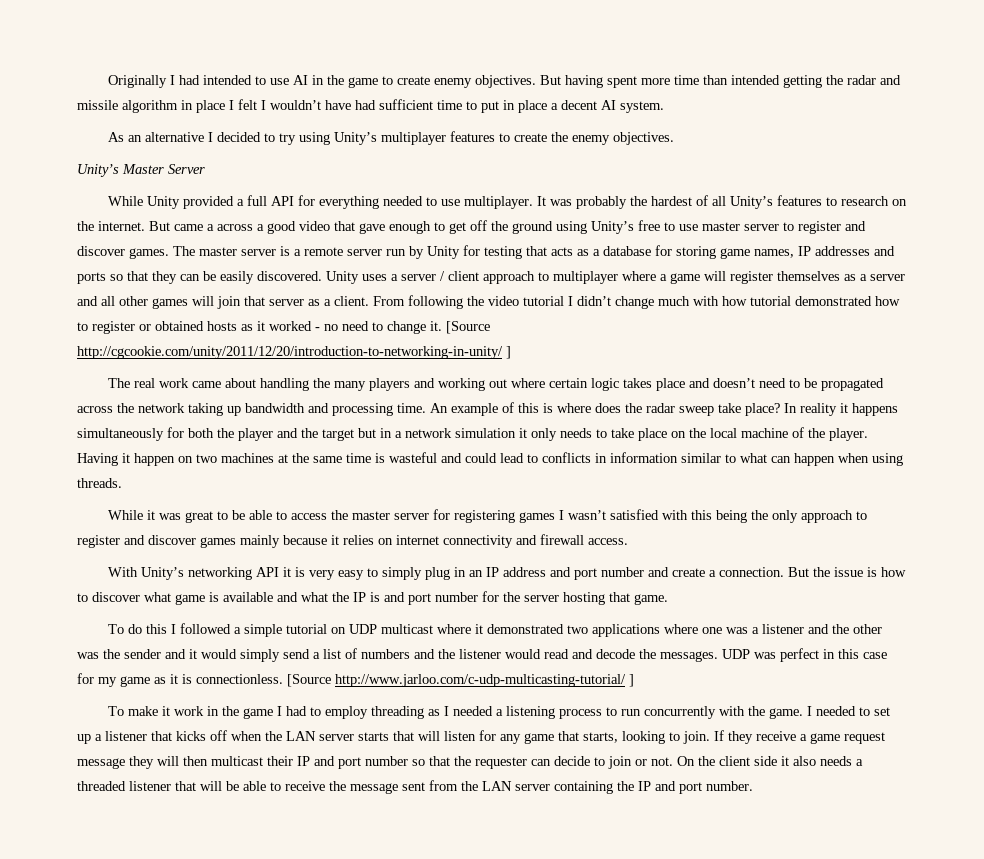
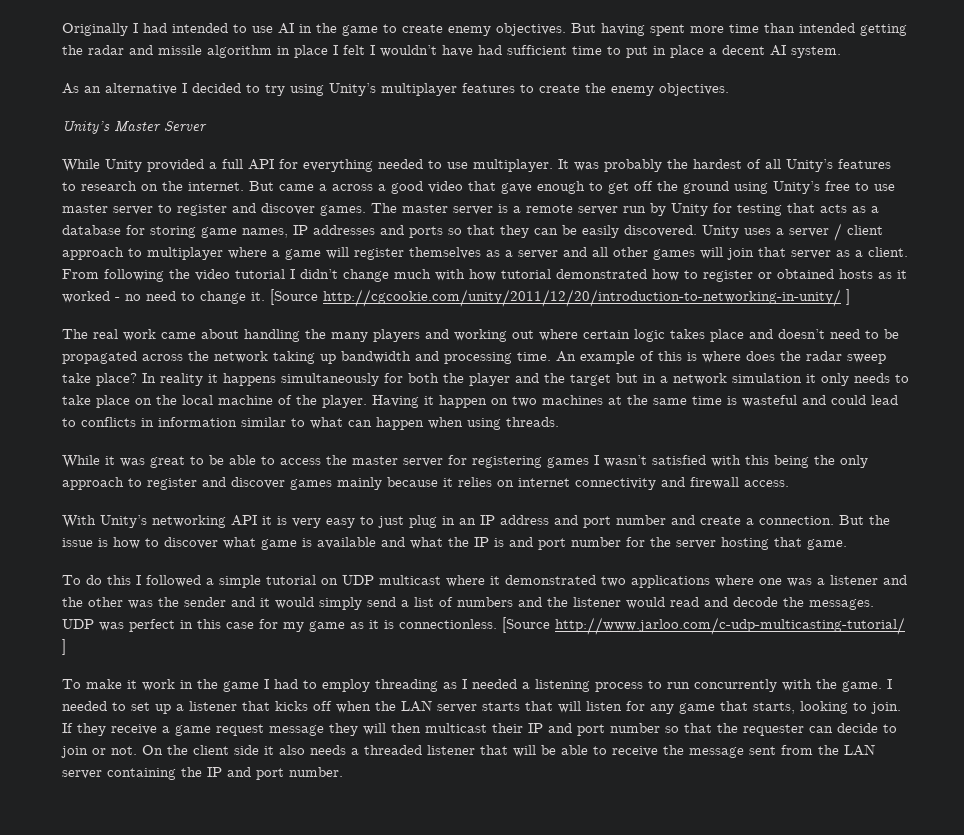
- With Unity’s networking API it is very easy to simply plug in an IP address and port number and create a connection.
+ With Unity’s networking API it is very easy to just plug in an IP address and port number and create a connection.

